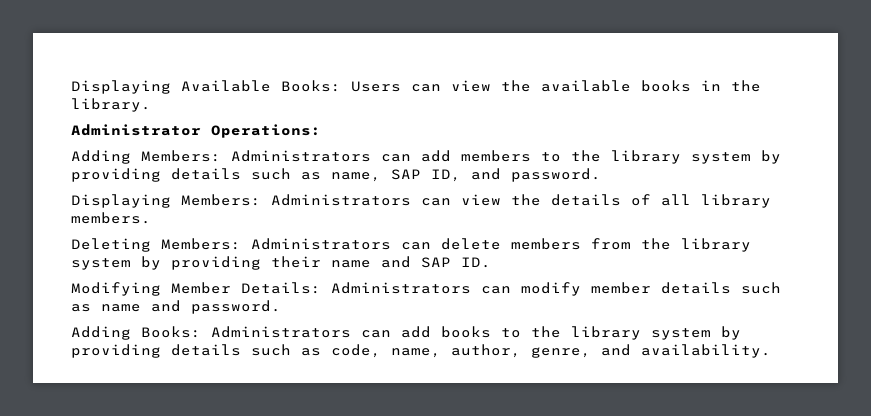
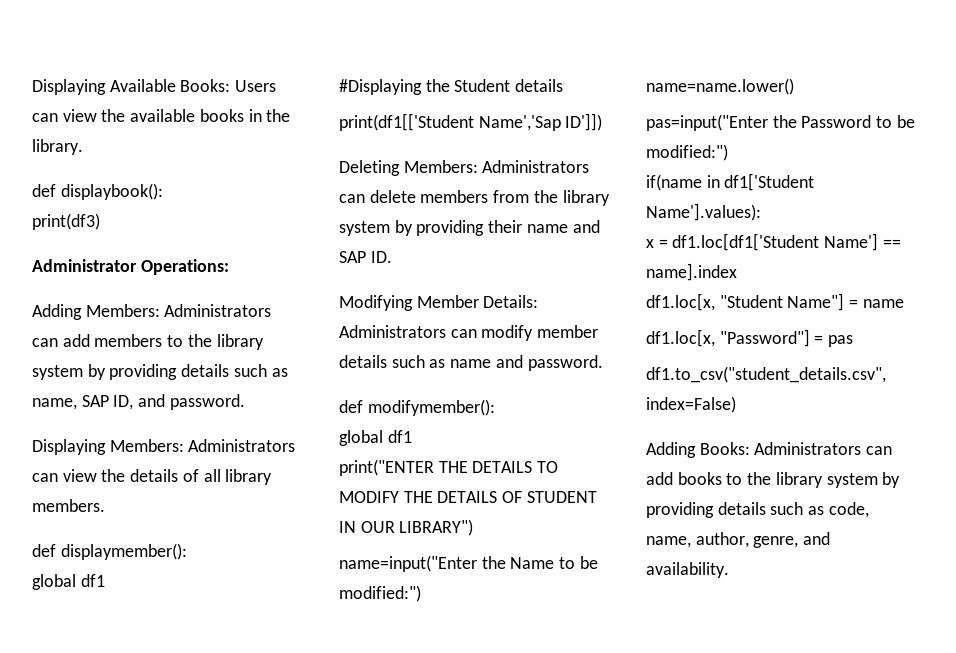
+ def displaybook():
+ print(df3)
+ def displaymember():
+ global df1
+ #Displaying the Student details
+ print(df1[['Student Name','Sap ID']])
+ def modifymember():
+ global df1
+ print("ENTER THE DETAILS TO MODIFY THE DETAILS OF STUDENT IN OUR LIBRARY")
+ name=input("Enter the Name to be modified:")
+ name=name.lower()
+ pas=input("Enter the Password to be modified:")
+ if(name in df1['Student Name'].values):
+ x = df1.loc[df1['Student Name'] == name].index
+ df1.loc[x, "Student Name"] = name
+ df1.loc[x, "Password"] = pas
+ df1.to_csv("student_details.csv", index=False)

